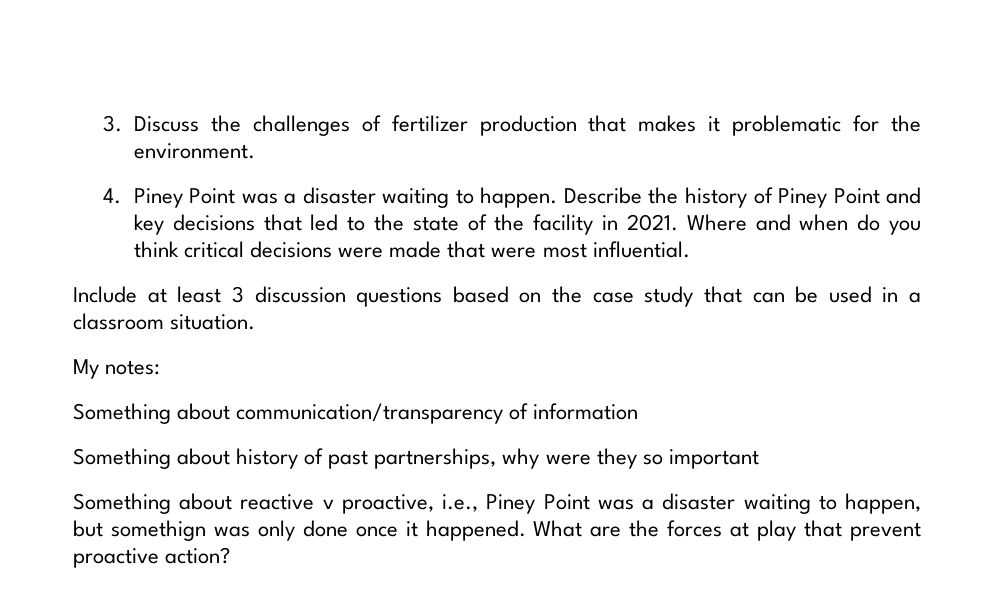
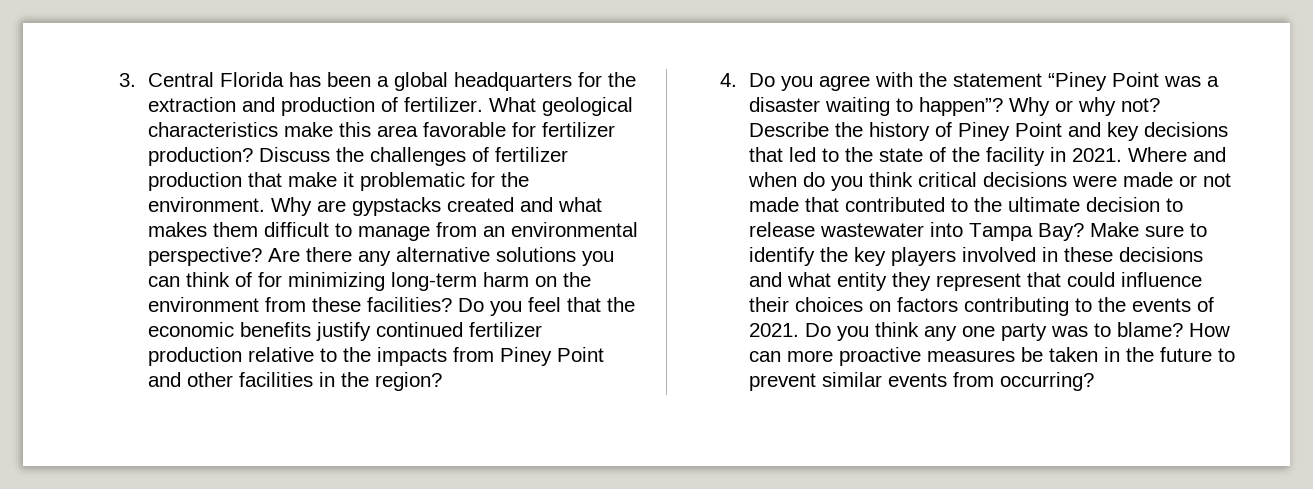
- 3. Discuss the challenges of fertilizer production that makes it problematic for the environment.
- 4. Piney Point was a disaster waiting to happen.
+ 3. Central Florida has been a global headquarters for the extraction and production of fertilizer. What geological characteristics make this area favorable for fertilizer production? Discuss the challenges of fertilizer production that make it problematic for the environment. Why are gypstacks created and what makes them difficult to manage from an environmental perspective? Are there any alternative solutions you can think of for minimizing long-term harm on the environment from these facilities? Do you feel that the economic benefits justify continued fertilizer production relative to the impacts from Piney Point and other facilities in the region?
+ 4. Do you agree with the statement “Piney Point was a disaster waiting to happen”? Why or why not?
- Where and when do you think critical decisions were made that were most influential.
- Include at least 3 discussion questions based on the case study that can be used in a classroom situation.
- My notes:
- Something about communication/transparency of information
- Something about history of past partnerships, why were they so important
- Something about reactive v proactive, i.e., Piney Point was a disaster waiting to happen, but somethign was only done once it happened. What are the forces at play that prevent proactive action?
+ Where and when do you think critical decisions were made or not made that contributed to the ultimate decision to release wastewater into Tampa Bay? Make sure to identify the key players involved in these decisions and what entity they represent that could influence their choices on factors contributing to the events of 2021. Do you think any one party was to blame? How can more proactive measures be taken in the future to prevent similar events from occurring?

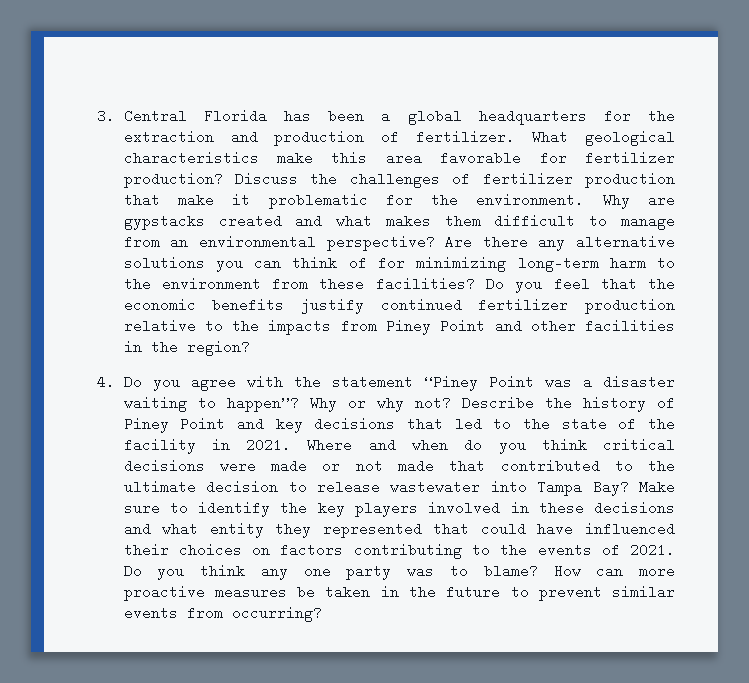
- Are there any alternative solutions you can think of for minimizing long-term harm on the environment from these facilities?
+ Are there any alternative solutions you can think of for minimizing long-term harm to the environment from these facilities?
- Make sure to identify the key players involved in these decisions and what entity they represent that could influence their choices on factors contributing to the events of 2021.
+ Make sure to identify the key players involved in these decisions and what entity they represented that could have influenced their choices on factors contributing to the events of 2021.

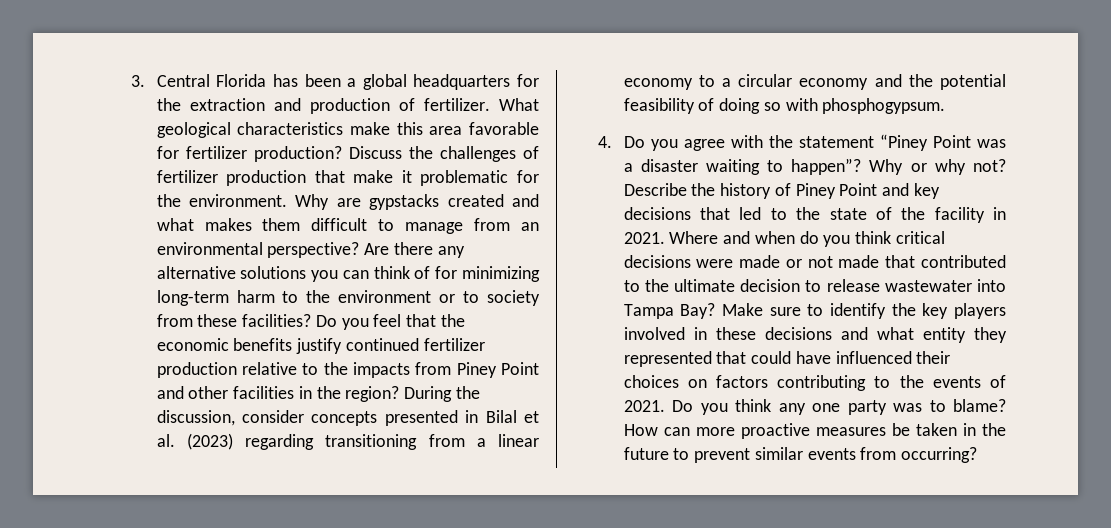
- Are there any alternative solutions you can think of for minimizing long-term harm to the environment from these facilities?
+ Are there any alternative solutions you can think of for minimizing long-term harm to the environment or to society from these facilities?
+ During the discussion, consider concepts presented in Bilal et al. (2023) regarding transitioning from a linear economy to a circular economy and the potential feasibility of doing so with phosphogypsum.

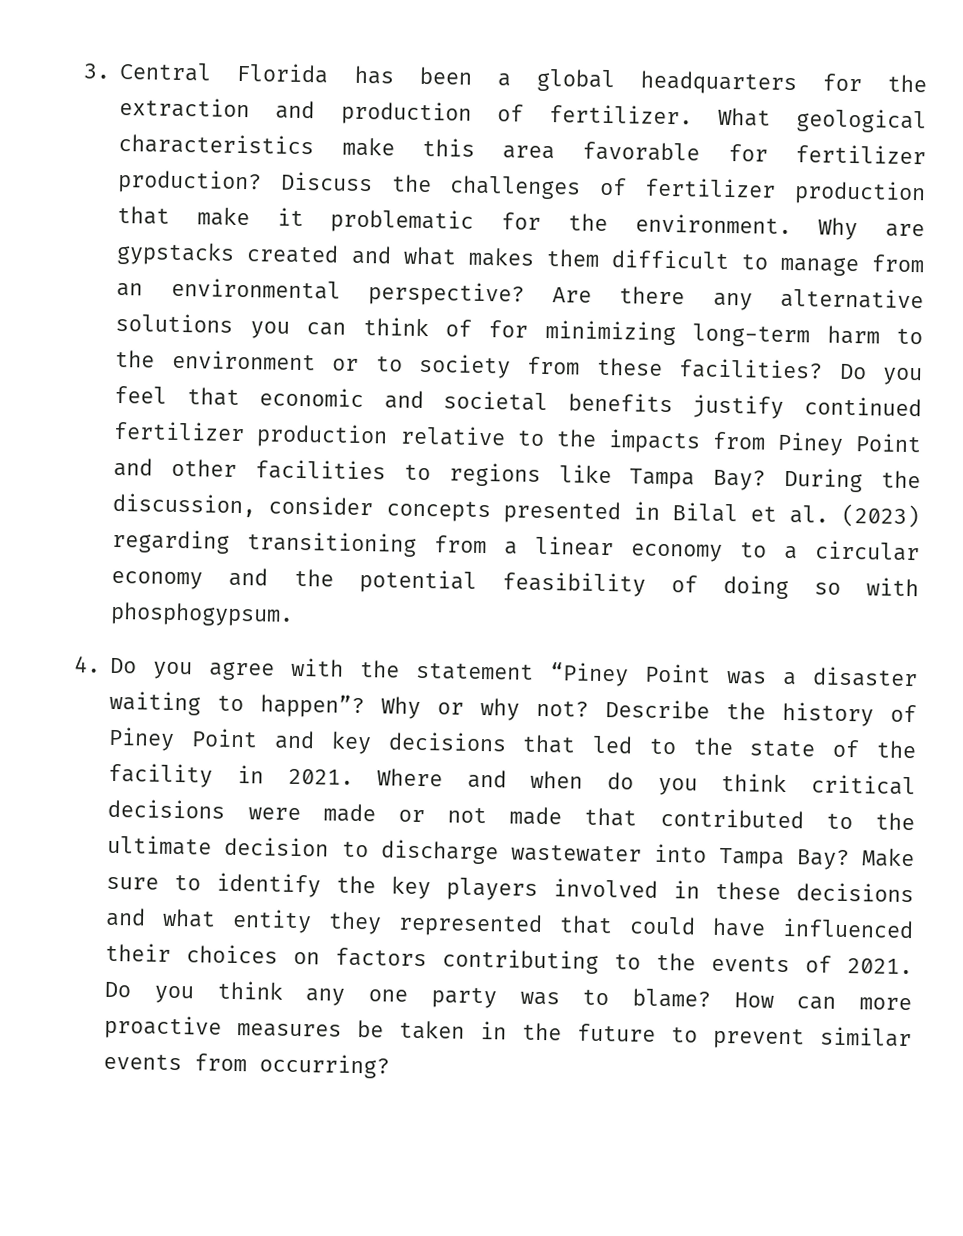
- Do you feel that the economic benefits justify continued fertilizer production relative to the impacts from Piney Point and other facilities in the region?
+ Do you feel that economic and societal benefits justify continued fertilizer production relative to the impacts from Piney Point and other facilities to regions like Tampa Bay?
- Where and when do you think critical decisions were made or not made that contributed to the ultimate decision to release wastewater into Tampa Bay?
+ Where and when do you think critical decisions were made or not made that contributed to the ultimate decision to discharge wastewater into Tampa Bay?

